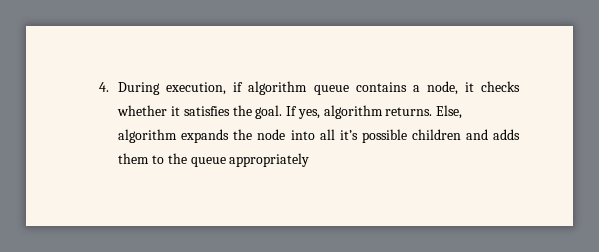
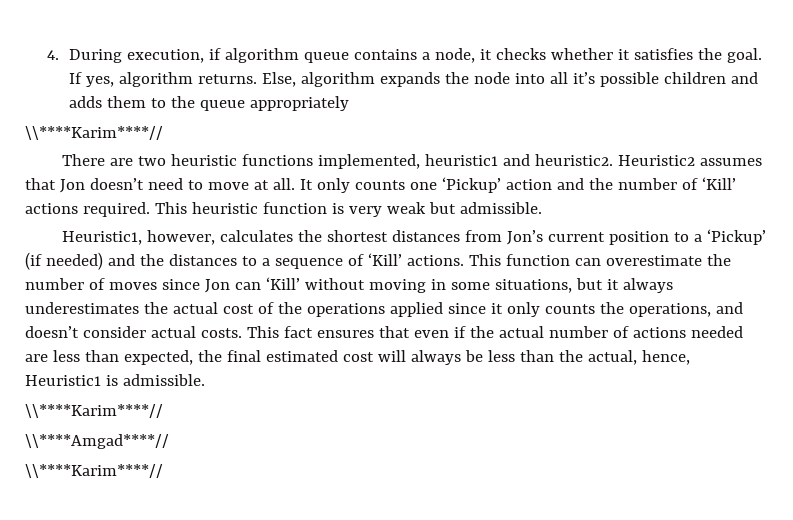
  Else, algorithm expands the node into all it’s possible children and adds them to the queue appropriately
+ \\****Karim****//
+ There are two heuristic functions implemented, heuristic1 and heuristic2. Heuristic2 assumes that Jon doesn’t need to move at all. It only counts one ‘Pickup’ action and the number of ‘Kill’ actions required. This heuristic function is very weak but admissible.
+ Heuristic1, however, calculates the shortest distances from Jon’s current position to a ‘Pickup’ (if needed) and the distances to a sequence of ‘Kill’ actions. This function can overestimate the number of moves since Jon can ‘Kill’ without moving in some situations, but it always underestimates the actual cost of the operations applied since it only counts the operations, and doesn’t consider actual costs. This fact ensures that even if the actual number of actions needed are less than expected, the final estimated cost will always be less than the actual, hence, Heuristic1 is admissible.
+ \\****Karim****//
+ \\****Amgad****//
+ \\****Karim****//

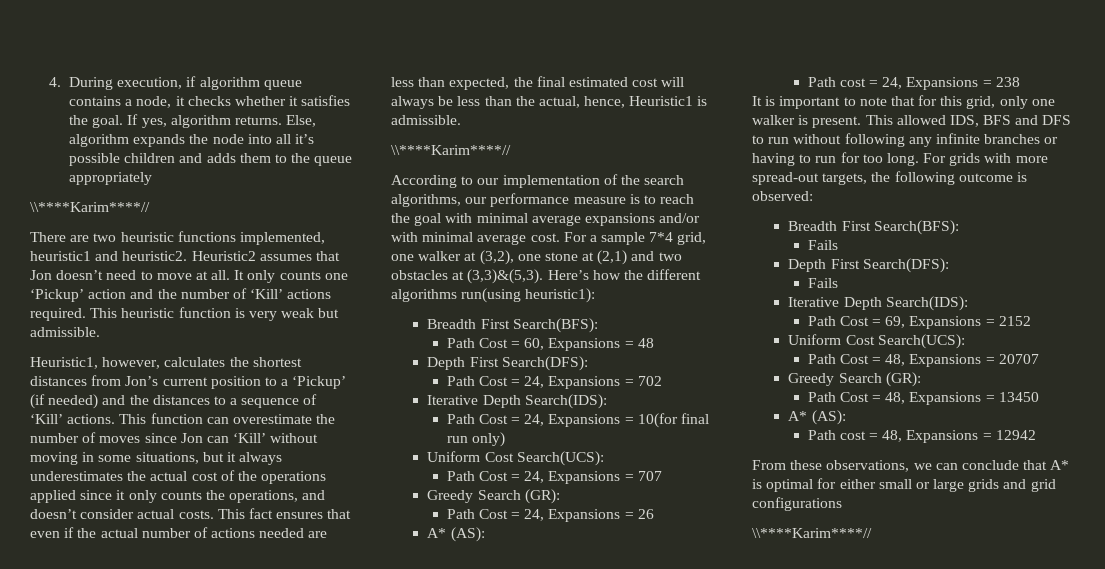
- \\****Amgad****//
+ According to our implementation of the search algorithms, our performance measure is to reach the goal with minimal average expansions and/or with minimal average cost. For a sample 7*4 grid, one walker at (3,2), one stone at (2,1) and two obstacles at (3,3)&(5,3). Here’s how the different algorithms run(using heuristic1):
+ Breadth First Search(BFS):
+ Path Cost = 60, Expansions = 48
+ Depth First Search(DFS):
+ Path Cost = 24, Expansions = 702
+ Iterative Depth Search(IDS):
+ Path Cost = 24, Expansions = 10(for final run only)
+ Uniform Cost Search(UCS):
+ Path Cost = 24, Expansions = 707
+ Greedy Search (GR):
+ Path Cost = 24, Expansions = 26
+ A* (AS):
+ Path cost = 24, Expansions = 238
+ It is important to note that for this grid, only one walker is present. This allowed IDS, BFS and DFS to run without following any infinite branches or having to run for too long. For grids with more spread-out targets, the following outcome is observed:
+ Breadth First Search(BFS):
+ Fails
+ Depth First Search(DFS):
+ Fails
+ Iterative Depth Search(IDS):
+ Path Cost = 69, Expansions = 2152
+ Uniform Cost Search(UCS):
+ Path Cost = 48, Expansions = 20707
+ Greedy Search (GR):
+ Path Cost = 48, Expansions = 13450
+ A* (AS):
+ Path cost = 48, Expansions = 12942
+ From these observations, we can conclude that A* is optimal for either small or large grids and grid configurations

